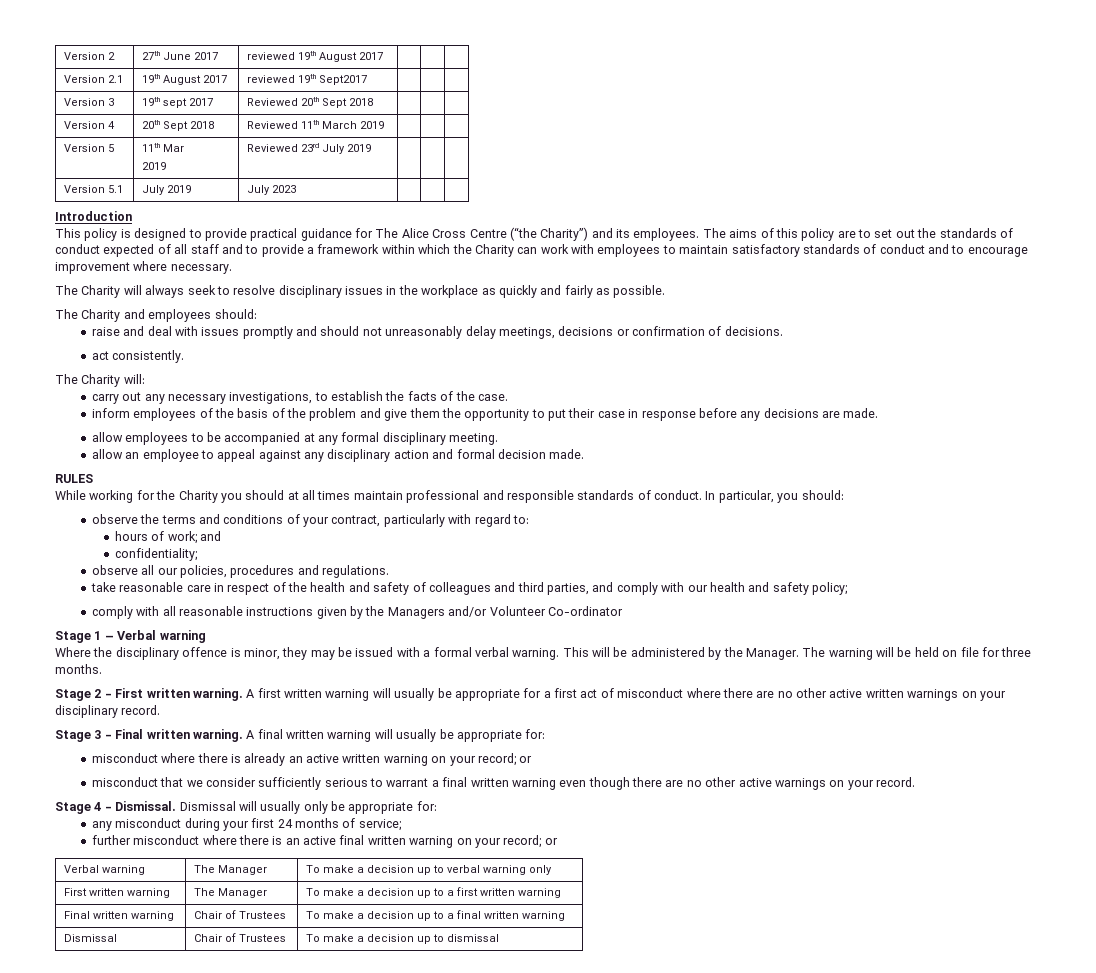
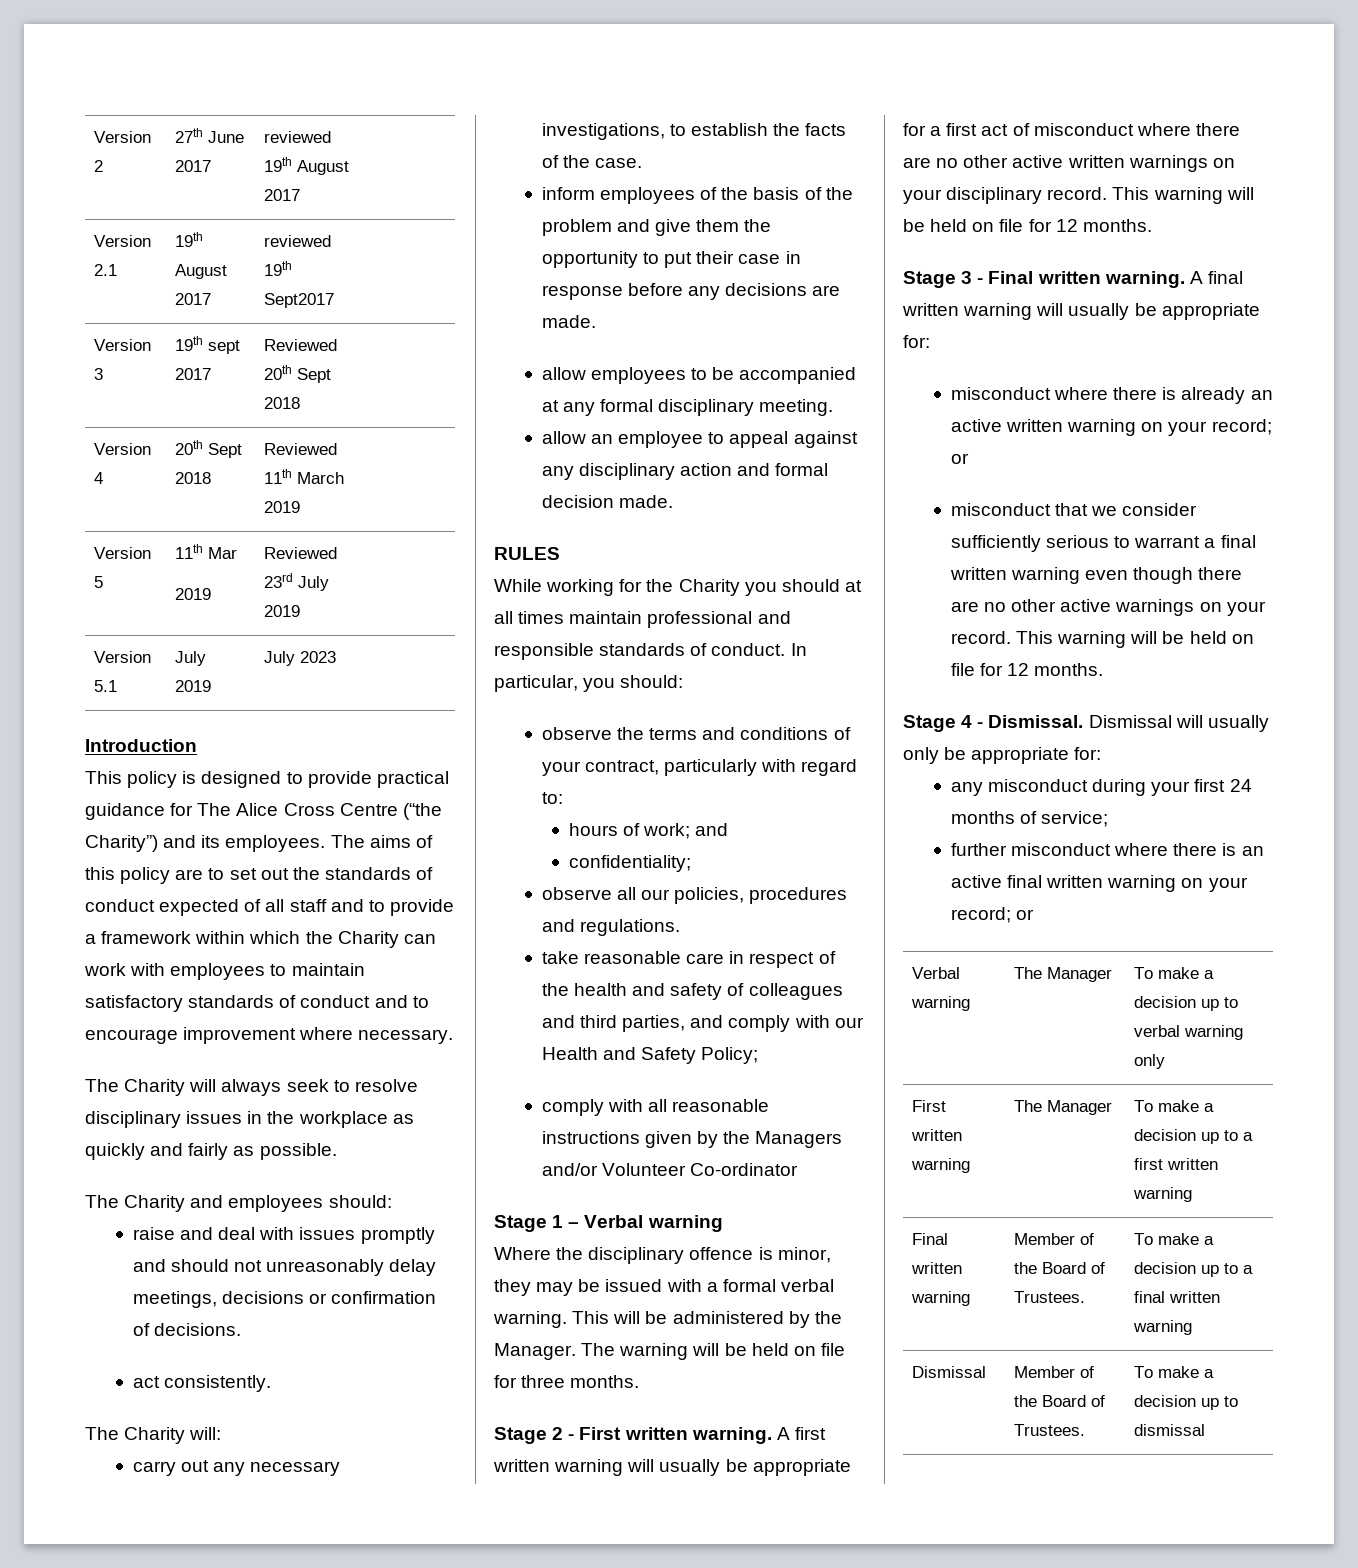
- take reasonable care in respect of the health and safety of colleagues and third parties, and comply with our health and safety policy;
+ take reasonable care in respect of the health and safety of colleagues and third parties, and comply with our Health and Safety Policy;
- A first written warning will usually be appropriate for a first act of misconduct where there are no other active written warnings on your disciplinary record.
+ A first written warning will usually be appropriate for a first act of misconduct where there are no other active written warnings on your disciplinary record. This warning will be held on file for 12 months.
- misconduct that we consider sufficiently serious to warrant a final written warning even though there are no other active warnings on your record.
+ misconduct that we consider sufficiently serious to warrant a final written warning even though there are no other active warnings on your record. This warning will be held on file for 12 months.
- Final written warning | Chair of Trustees | To make a decision up to a final written warning
+ Final written warning | Member of the Board of Trustees. | To make a decision up to a final written warning
- Dismissal | Chair of Trustees | To make a decision up to dismissal
+ Dismissal | Member of the Board of Trustees. | To make a decision up to dismissal

